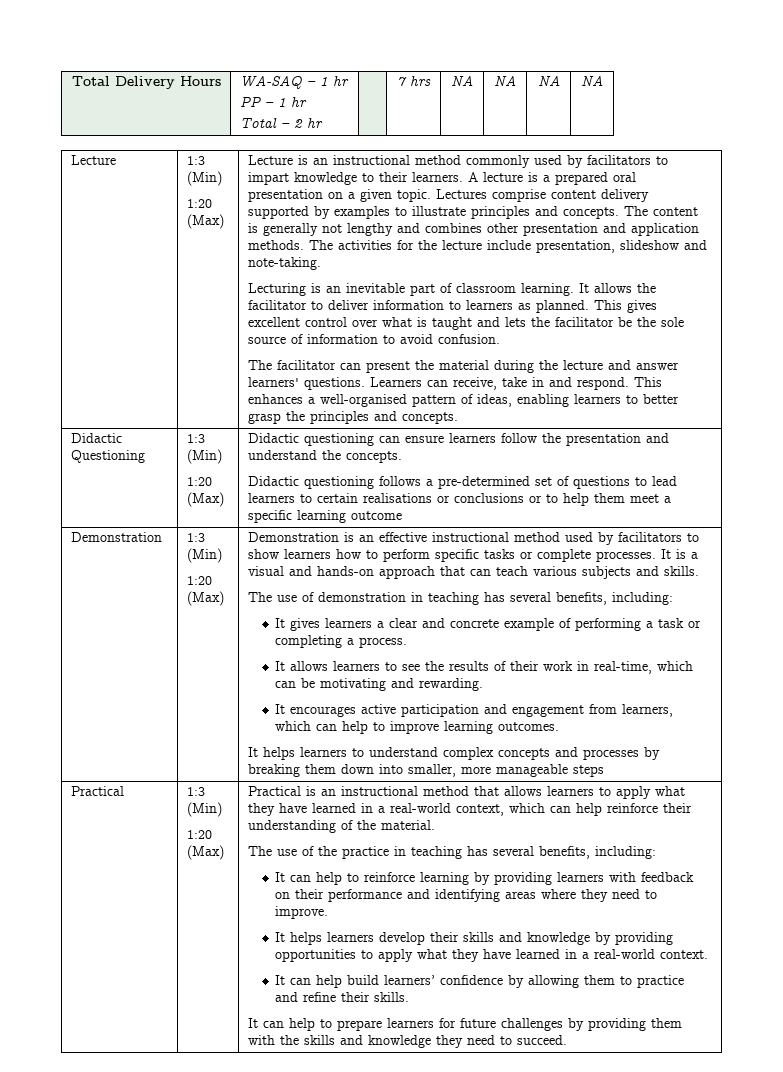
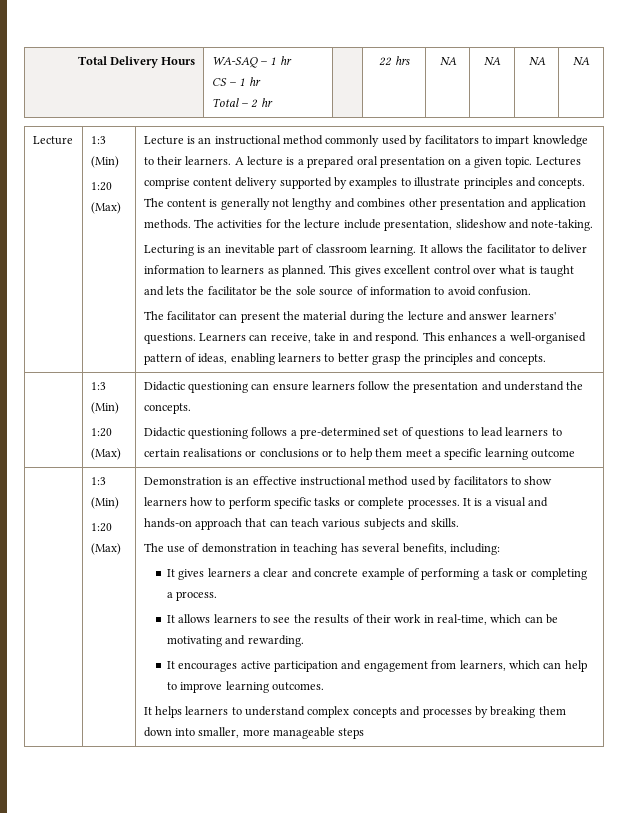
  Total Delivery Hours | WA-SAQ – 1 hr
- PP – 1 hr
- Total – 2 hr | | 7 hrs | NA | NA | NA | NA
+ CS – 1 hr
+ Total – 2 hr | | 22 hrs | NA | NA | NA | NA
- Didactic Questioning
  Didactic questioning follows a pre-determined set of questions to lead learners to certain realisations or conclusions or to help them meet a specific learning outcome
- Demonstration
- Practical | 1:3 (Min)
- 1:20 (Max) | Practical is an instructional method that allows learners to apply what they have learned in a real-world context, which can help reinforce their understanding of the material.
- The use of the practice in teaching has several benefits, including:
- It can help to reinforce learning by providing learners with feedback on their performance and identifying areas where they need to improve.
- It helps learners develop their skills and knowledge by providing opportunities to apply what they have learned in a real-world context.
- It can help build learners’ confidence by allowing them to practice and refine their skills.
- It can help to prepare learners for future challenges by providing them with the skills and knowledge they need to succeed.

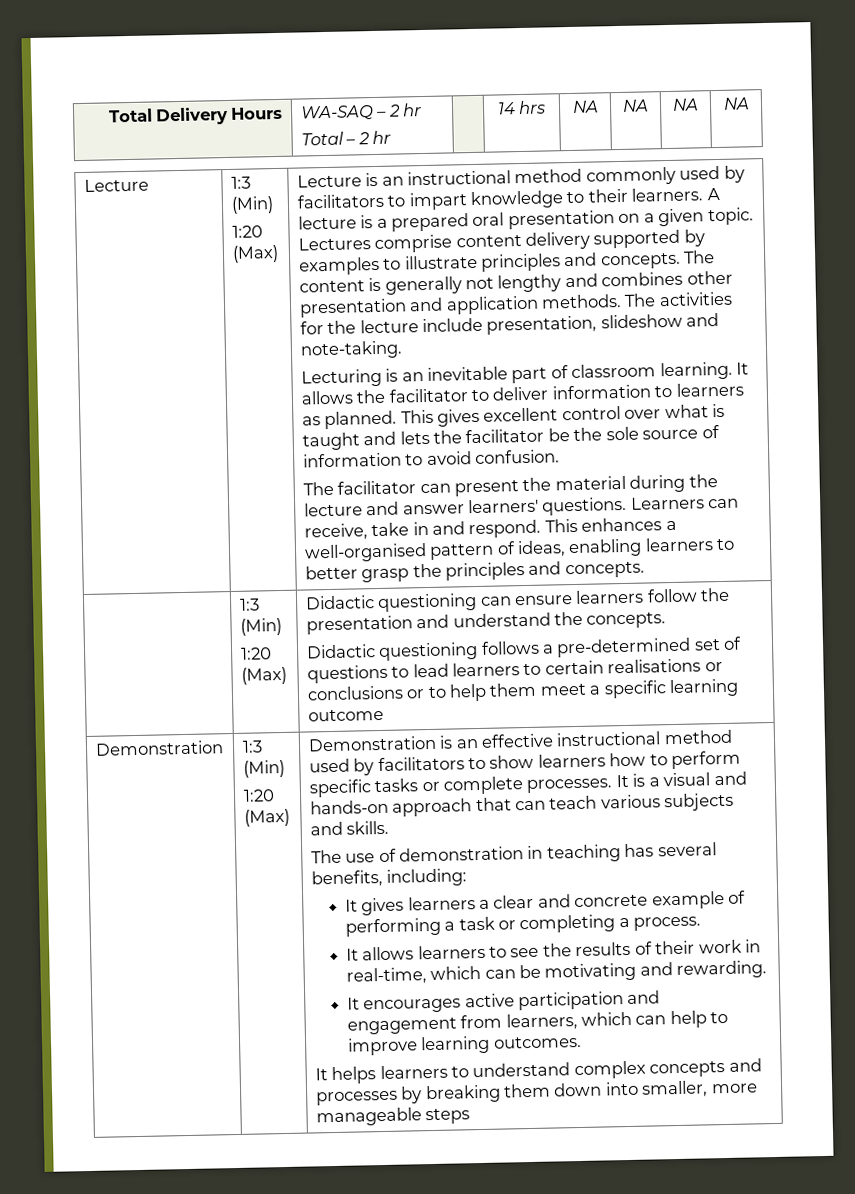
- Total Delivery Hours | WA-SAQ – 1 hr
- CS – 1 hr
- Total – 2 hr | | 22 hrs | NA | NA | NA | NA
+ Total Delivery Hours | WA-SAQ – 2 hr
+ Total – 2 hr | | 14 hrs | NA | NA | NA | NA
  Didactic questioning follows a pre-determined set of questions to lead learners to certain realisations or conclusions or to help them meet a specific learning outcome
+ Demonstration

